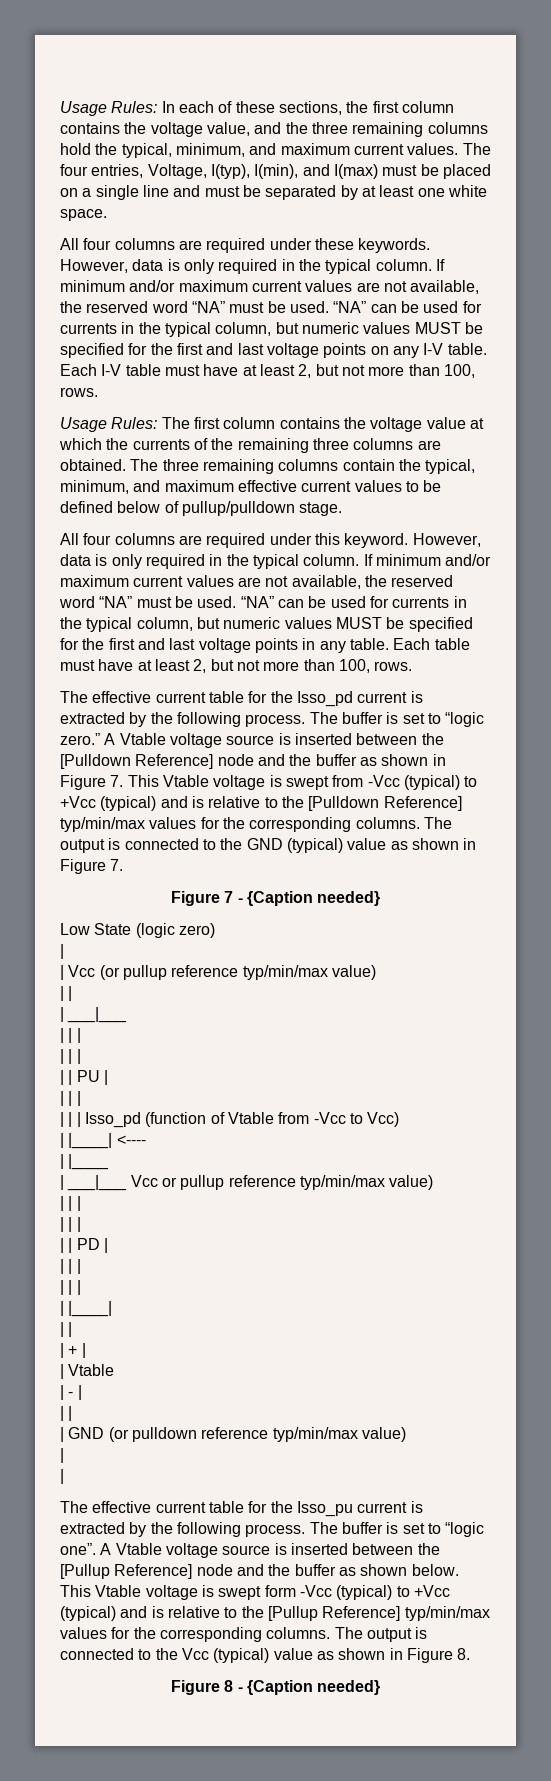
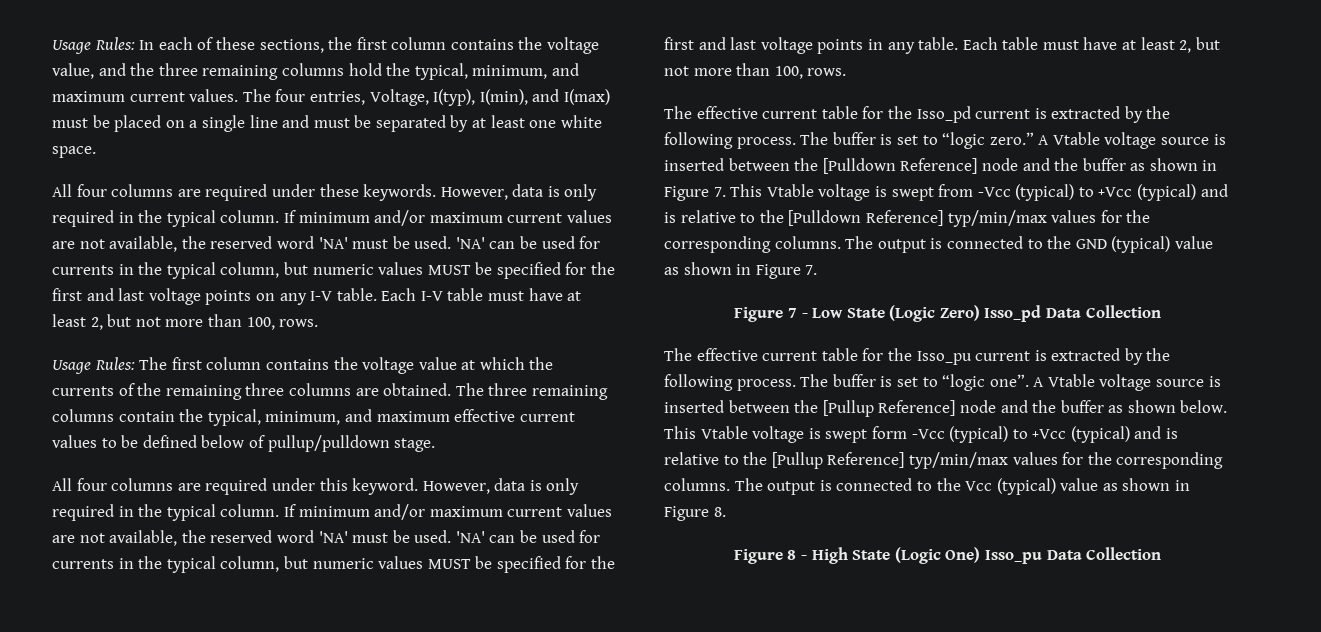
- If minimum and/or maximum current values are not available, the reserved word “NA” must be used. “NA” can be used for currents in the typical column, but numeric values MUST be specified for the first and last voltage points on any I-V table.
+ If minimum and/or maximum current values are not available, the reserved word 'NA' must be used. 'NA' can be used for currents in the typical column, but numeric values MUST be specified for the first and last voltage points on any I-V table.
- If minimum and/or maximum current values are not available, the reserved word “NA” must be used. “NA” can be used for currents in the typical column, but numeric values MUST be specified for the first and last voltage points in any table.
+ If minimum and/or maximum current values are not available, the reserved word 'NA' must be used. 'NA' can be used for currents in the typical column, but numeric values MUST be specified for the first and last voltage points in any table.
- Figure 7 - {Caption needed}
- Low State (logic zero)
- |
- | Vcc (or pullup reference typ/min/max value)
- | |
- | ___|___
- | | |
- | | |
- | | PU |
- | | |
- | | | Isso_pd (function of Vtable from -Vcc to Vcc)
- | |____| <----
- | |____
- | ___|___ Vcc or pullup reference typ/min/max value)
- | | |
- | | |
- | | PD |
- | | |
- | | |
- | |____|
- | |
- | + |
- | Vtable
- | - |
- | |
- | GND (or pulldown reference typ/min/max value)
- |
- |
+ Figure 7 - Low State (Logic Zero) Isso_pd Data Collection
- Figure 8 - {Caption needed}
+ Figure 8 - High State (Logic One) Isso_pu Data Collection

